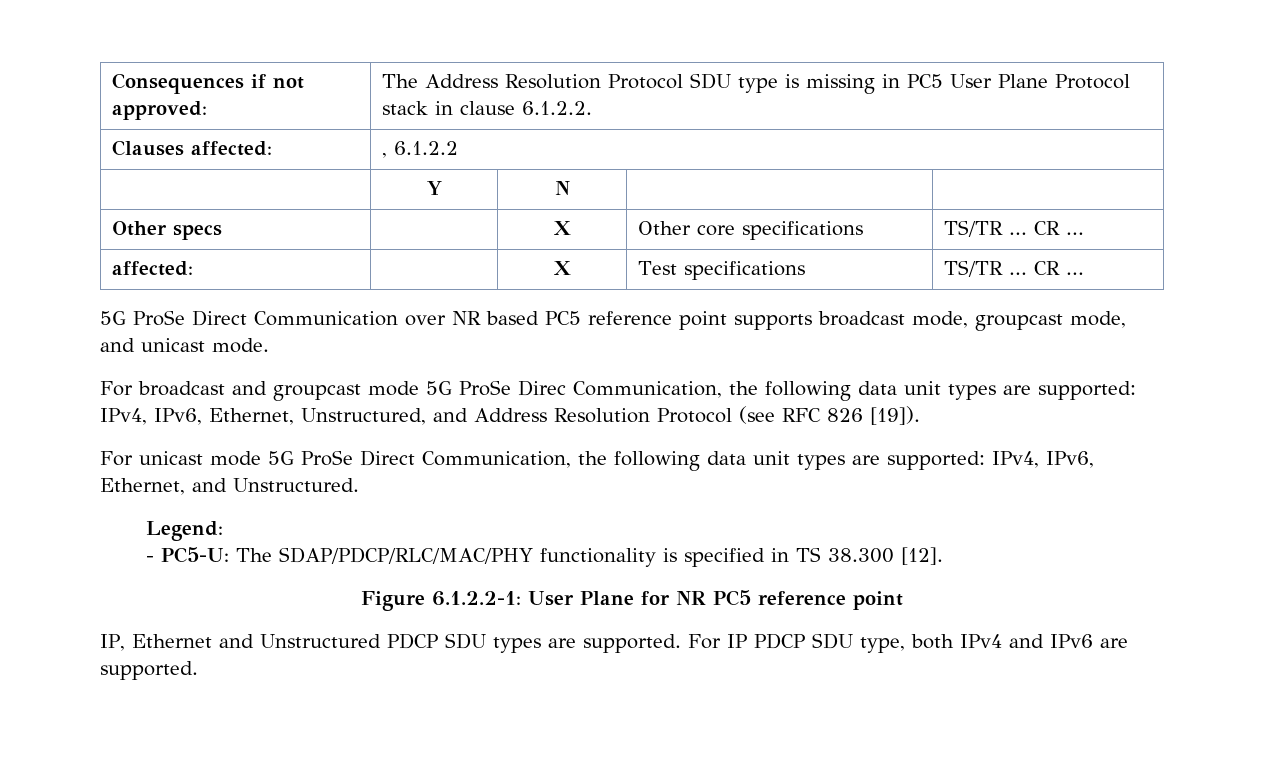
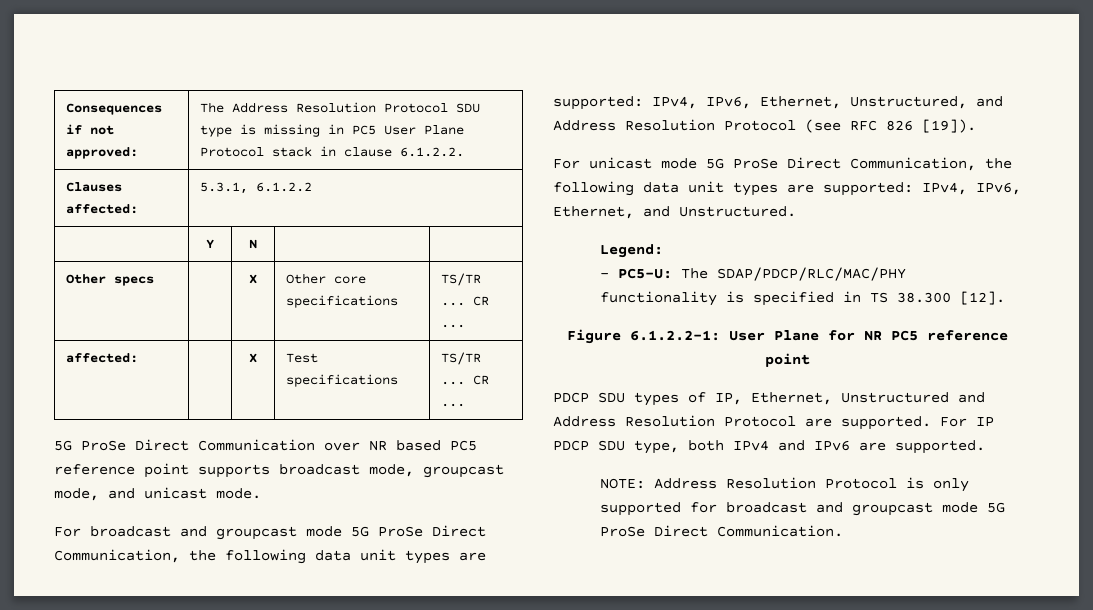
- Clauses affected: | , 6.1.2.2
+ Clauses affected: | 5.3.1, 6.1.2.2
- For broadcast and groupcast mode 5G ProSe Direc Communication, the following data unit types are supported: IPv4, IPv6, Ethernet, Unstructured, and Address Resolution Protocol (see RFC 826 [19]).
+ For broadcast and groupcast mode 5G ProSe Direct Communication, the following data unit types are supported: IPv4, IPv6, Ethernet, Unstructured, and Address Resolution Protocol (see RFC 826 [19]).
- IP, Ethernet and Unstructured PDCP SDU types are supported.
+ PDCP SDU types of IP, Ethernet, Unstructured and Address Resolution Protocol are supported.
+ NOTE: Address Resolution Protocol is only supported for broadcast and groupcast mode 5G ProSe Direct Communication.

